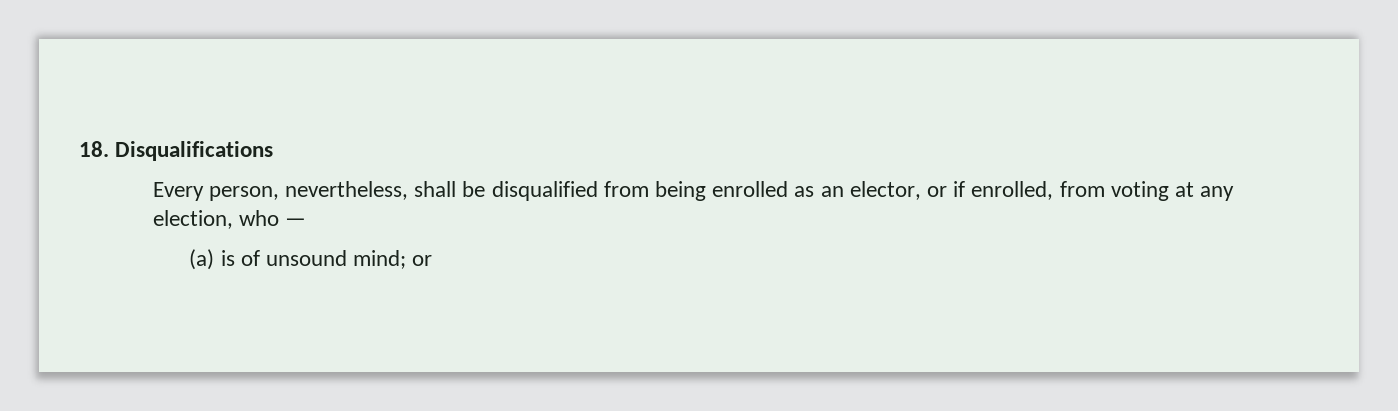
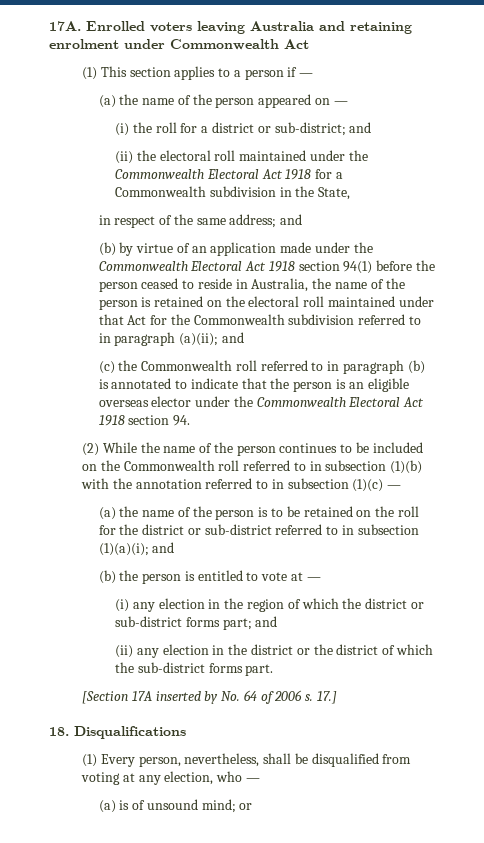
+ 17A. Enrolled voters leaving Australia and retaining enrolment under Commonwealth Act
+ (1) This section applies to a person if —
+ (a) the name of the person appeared on —
+ (i) the roll for a district or sub-district; and
+ (ii) the electoral roll maintained under the Commonwealth Electoral Act 1918 for a Commonwealth subdivision in the State,
+ in respect of the same address; and
+ (b) by virtue of an application made under the Commonwealth Electoral Act 1918 section 94(1) before the person ceased to reside in Australia, the name of the person is retained on the electoral roll maintained under that Act for the Commonwealth subdivision referred to in paragraph (a)(ii); and
+ (c) the Commonwealth roll referred to in paragraph (b) is annotated to indicate that the person is an eligible overseas elector under the Commonwealth Electoral Act 1918 section 94.
+ (2) While the name of the person continues to be included on the Commonwealth roll referred to in subsection (1)(b) with the annotation referred to in subsection (1)(c) —
+ (a) the name of the person is to be retained on the roll for the district or sub-district referred to in subsection (1)(a)(i); and
+ (b) the person is entitled to vote at —
+ (i) any election in the region of which the district or sub-district forms part; and
+ (ii) any election in the district or the district of which the sub-district forms part.
+ [Section 17A inserted by No. 64 of 2006 s. 17.]
- Every person, nevertheless, shall be disqualified from being enrolled as an elector, or if enrolled, from voting at any election, who —
+ (1) Every person, nevertheless, shall be disqualified from voting at any election, who —

